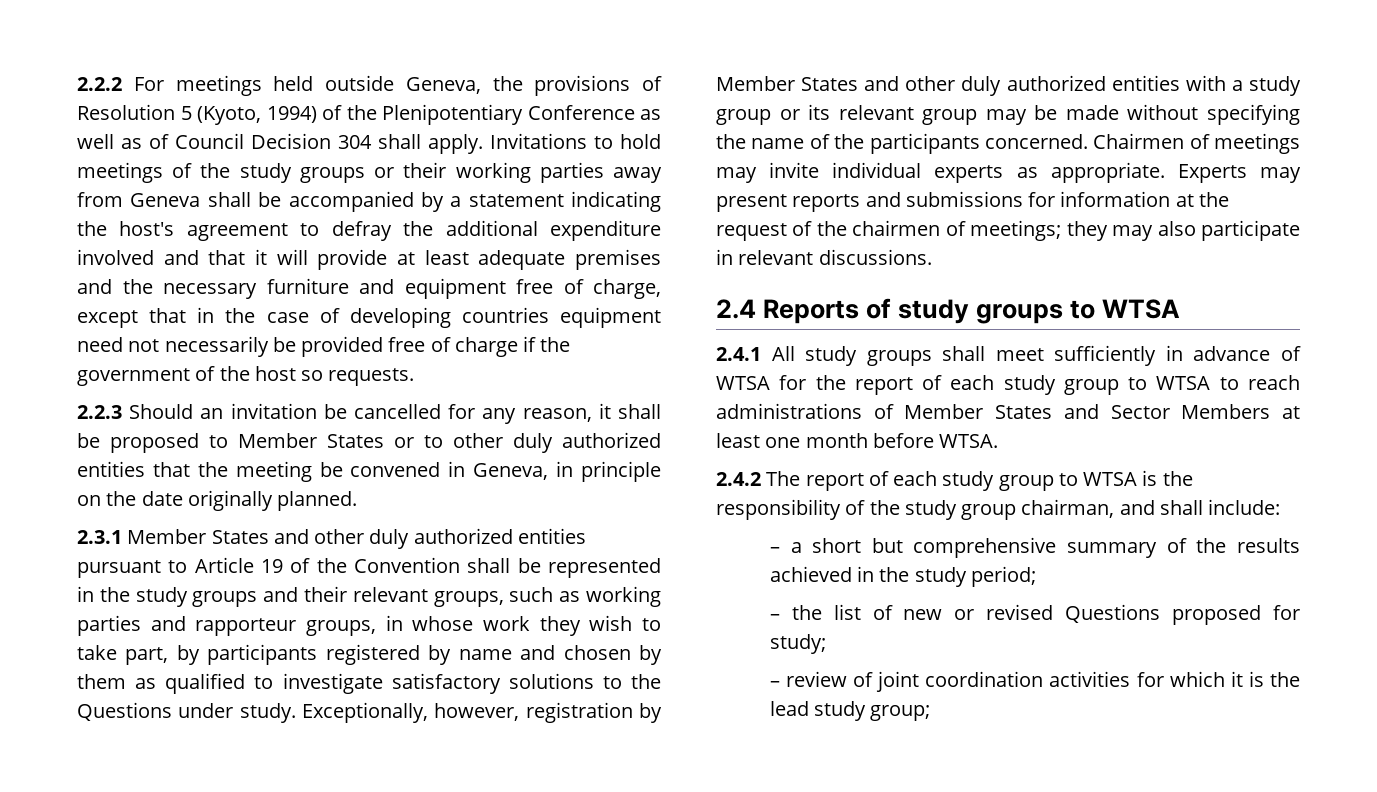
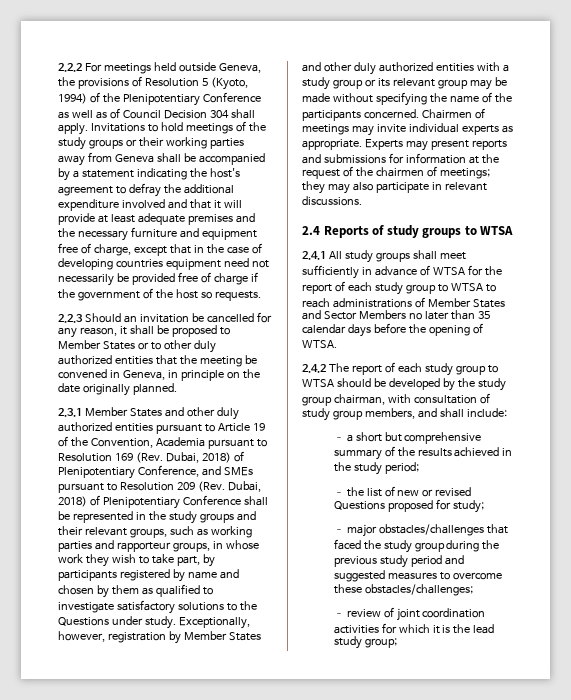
- 2.3.1 Member States and other duly authorized entities pursuant to Article 19 of the Convention shall be represented in the study groups and their relevant groups, such as working parties and rapporteur groups, in whose work they wish to take part, by participants registered by name and chosen by them as qualified to investigate satisfactory solutions to the Questions under study.
+ 2.3.1 Member States and other duly authorized entities pursuant to Article 19 of the Convention, Academia pursuant to Resolution 169 (Rev. Dubai, 2018) of Plenipotentiary Conference, and SMEs pursuant to Resolution 209 (Rev. Dubai, 2018) of Plenipotentiary Conference shall be represented in the study groups and their relevant groups, such as working parties and rapporteur groups, in whose work they wish to take part, by participants registered by name and chosen by them as qualified to investigate satisfactory solutions to the Questions under study.
- 2.4.1 All study groups shall meet sufficiently in advance of WTSA for the report of each study group to WTSA to reach administrations of Member States and Sector Members at least one month before WTSA.
+ 2.4.1 All study groups shall meet sufficiently in advance of WTSA for the report of each study group to WTSA to reach administrations of Member States and Sector Members no later than 35 calendar days before the opening of WTSA.
- 2.4.2 The report of each study group to WTSA is the responsibility of the study group chairman, and shall include:
+ 2.4.2 The report of each study group to WTSA should be developed by the study group chairman, with consultation of study group members, and shall include:
+ – major obstacles/challenges that faced the study group during the previous study period and suggested measures to overcome these obstacles/challenges;

